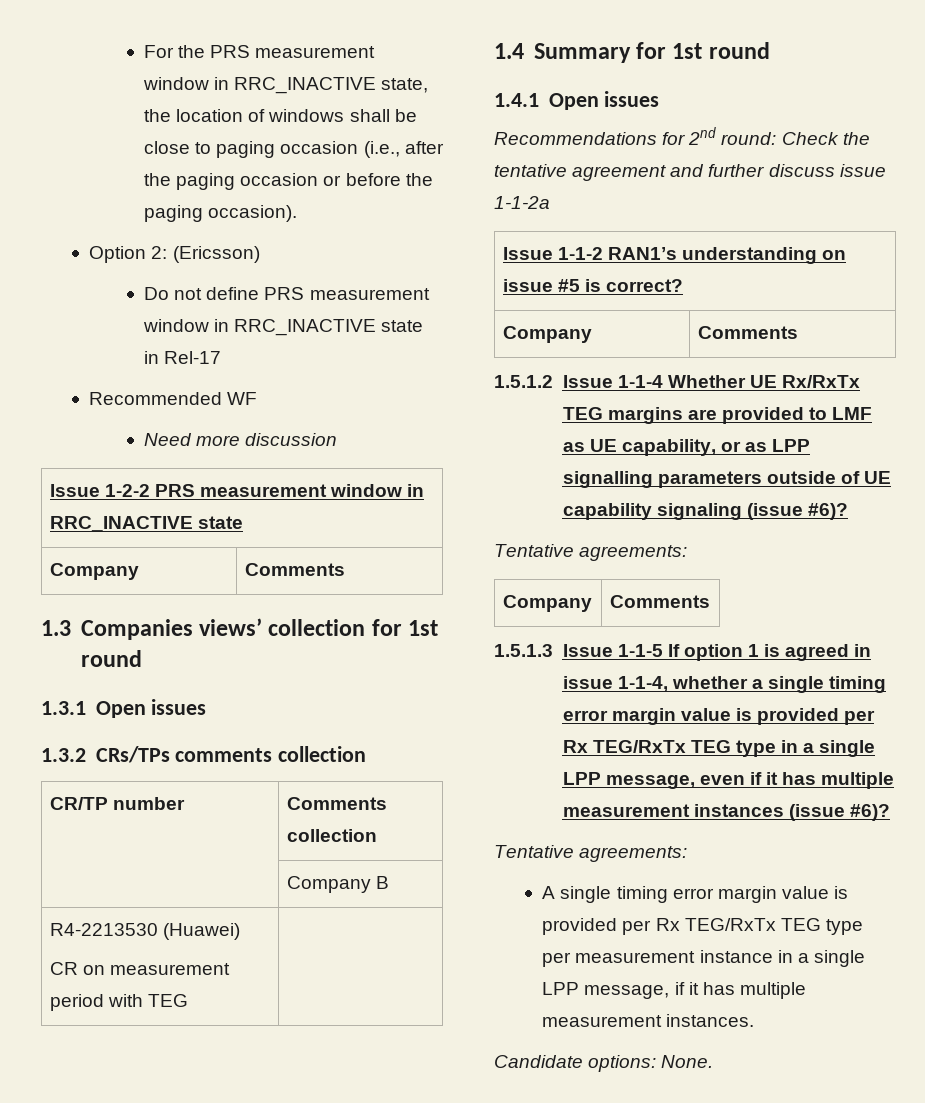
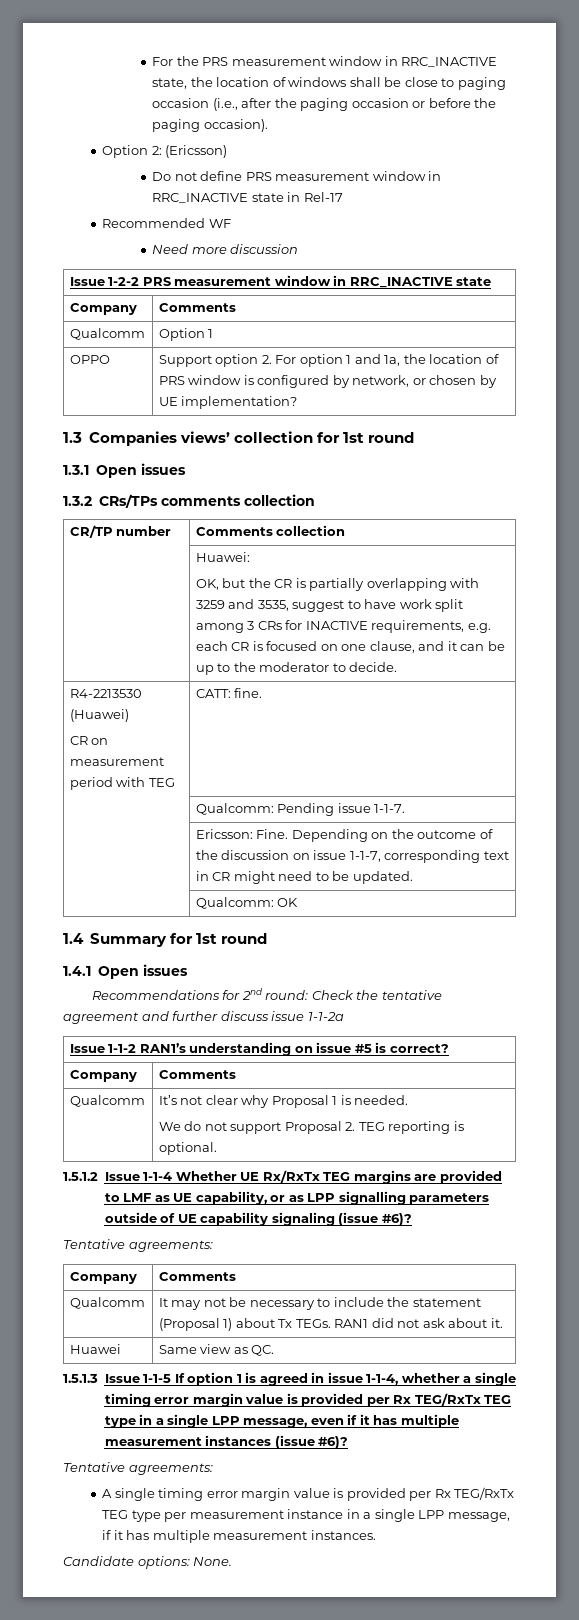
+ Qualcomm | Option 1
+ OPPO | Support option 2. For option 1 and 1a, the location of PRS window is configured by network, or chosen by UE implementation?
- Company B
+ Huawei:
+ OK, but the CR is partially overlapping with 3259 and 3535, suggest to have work split among 3 CRs for INACTIVE requirements, e.g. each CR is focused on one clause, and it can be up to the moderator to decide.
  R4-2213530 (Huawei)
- CR on measurement period with TEG |
+ CR on measurement period with TEG | CATT: fine.
+ | Qualcomm: Pending issue 1-1-7.
+ | Ericsson: Fine. Depending on the outcome of the discussion on issue 1-1-7, corresponding text in CR might need to be updated.
+ | Qualcomm: OK
+ Qualcomm | It’s not clear why Proposal 1 is needed.
+ We do not support Proposal 2. TEG reporting is optional.
+ Qualcomm | It may not be necessary to include the statement (Proposal 1) about Tx TEGs. RAN1 did not ask about it.
+ Huawei | Same view as QC.

